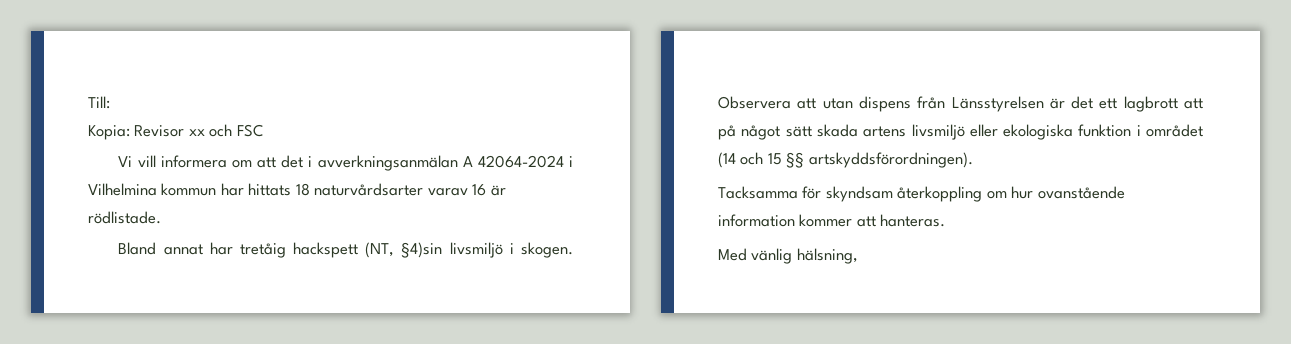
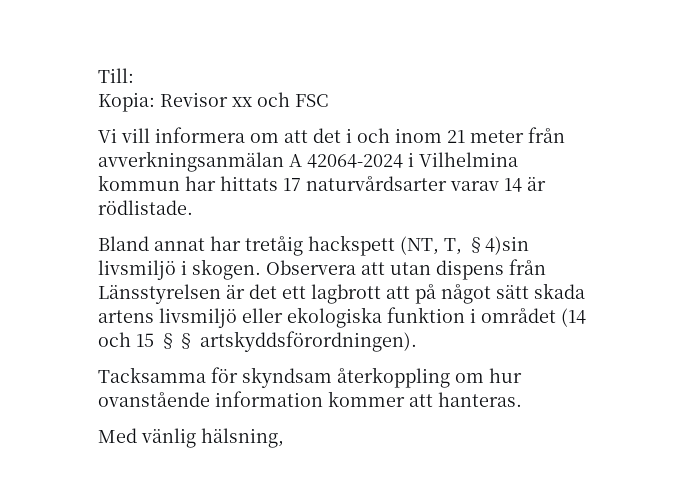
- Vi vill informera om att det i avverkningsanmälan A 42064-2024 i Vilhelmina kommun har hittats 18 naturvårdsarter varav 16 är rödlistade.
+ Vi vill informera om att det i och inom 21 meter från avverkningsanmälan A 42064-2024 i Vilhelmina kommun har hittats 17 naturvårdsarter varav 14 är rödlistade.
- Bland annat har tretåig hackspett (NT, §4)sin livsmiljö i skogen.
+ Bland annat har tretåig hackspett (NT, T, §4)sin livsmiljö i skogen.

